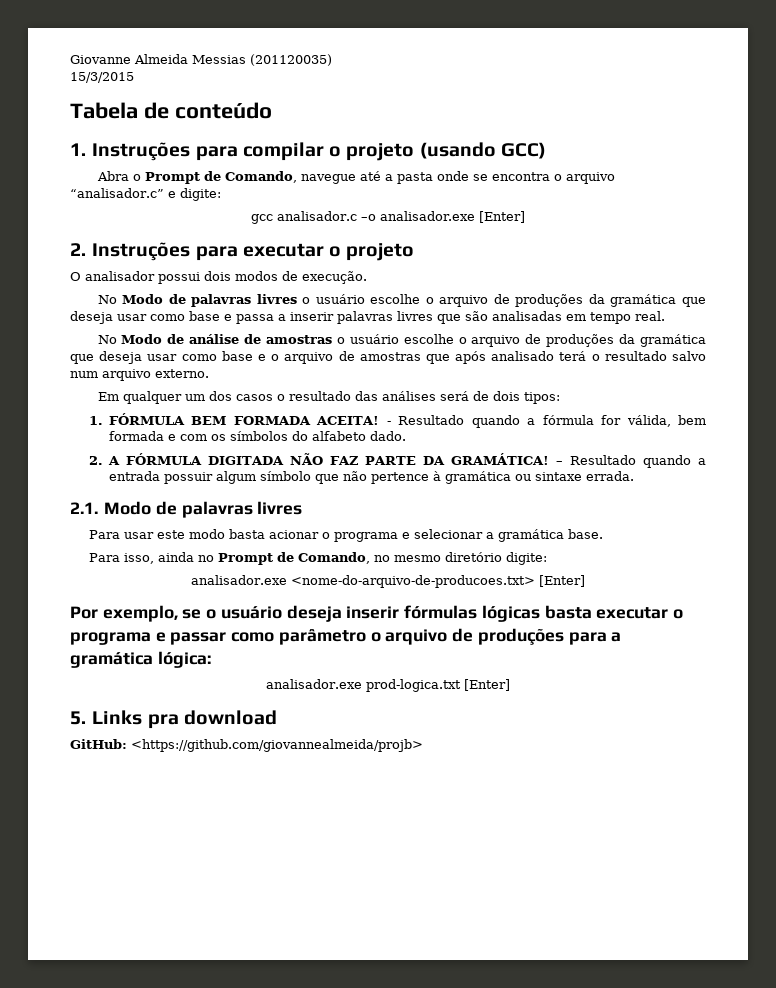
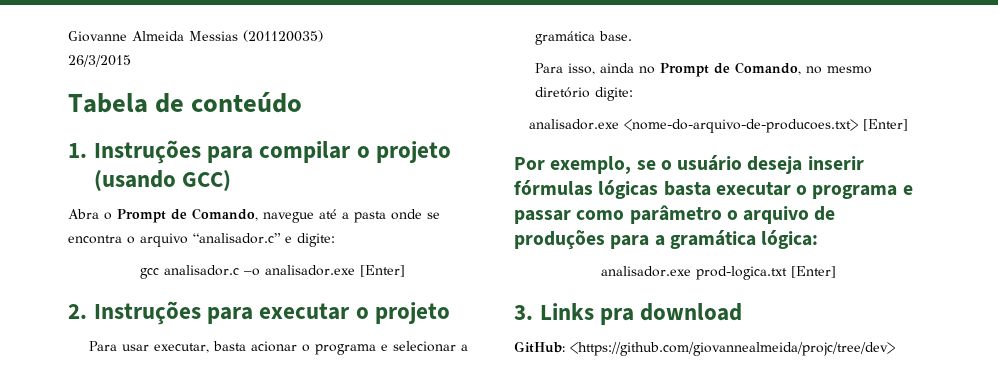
- 15/3/2015
+ 26/3/2015
- O analisador possui dois modos de execução.
- No Modo de palavras livres o usuário escolhe o arquivo de produções da gramática que deseja usar como base e passa a inserir palavras livres que são analisadas em tempo real.
- No Modo de análise de amostras o usuário escolhe o arquivo de produções da gramática que deseja usar como base e o arquivo de amostras que após analisado terá o resultado salvo num arquivo externo.
- Em qualquer um dos casos o resultado das análises será de dois tipos:
- 1. FÓRMULA BEM FORMADA ACEITA! - Resultado quando a fórmula for válida, bem formada e com os símbolos do alfabeto dado.
- 2. A FÓRMULA DIGITADA NÃO FAZ PARTE DA GRAMÁTICA! – Resultado quando a entrada possuir algum símbolo que não pertence à gramática ou sintaxe errada.
- 2.1. Modo de palavras livres
- Para usar este modo basta acionar o programa e selecionar a gramática base.
+ Para usar executar, basta acionar o programa e selecionar a gramática base.
- 5. Links pra download
+ 3. Links pra download
- GitHub: <https://github.com/giovannealmeida/projb>
+ GitHub: <https://github.com/giovannealmeida/projc/tree/dev>

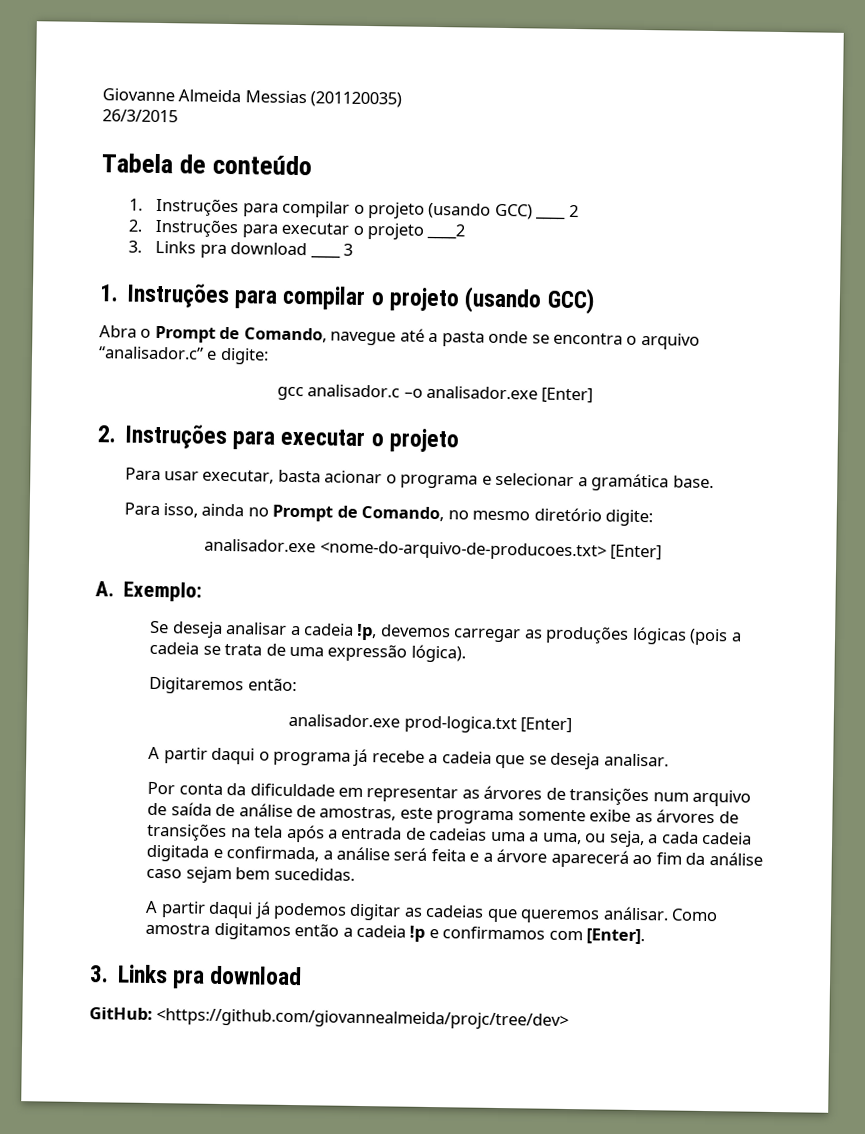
+ 1. Instruções para compilar o projeto (usando GCC) ____ 2
+ 2. Instruções para executar o projeto ____2
+ 3. Links pra download ____ 3
- Por exemplo, se o usuário deseja inserir fórmulas lógicas basta executar o programa e passar como parâmetro o arquivo de produções para a gramática lógica:
+ A. Exemplo:
+ Se deseja analisar a cadeia !p, devemos carregar as produções lógicas (pois a cadeia se trata de uma expressão lógica).
+ Digitaremos então:
  analisador.exe prod-logica.txt [Enter]
+ A partir daqui o programa já recebe a cadeia que se deseja analisar.
+ Por conta da dificuldade em representar as árvores de transições num arquivo de saída de análise de amostras, este programa somente exibe as árvores de transições na tela após a entrada de cadeias uma a uma, ou seja, a cada cadeia digitada e confirmada, a análise será feita e a árvore aparecerá ao fim da análise caso sejam bem sucedidas.
+ A partir daqui já podemos digitar as cadeias que queremos análisar. Como amostra digitamos então a cadeia !p e confirmamos com [Enter].

